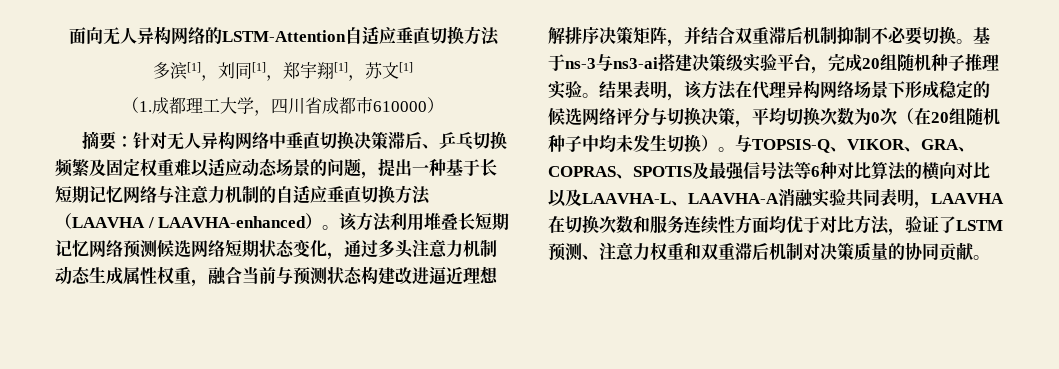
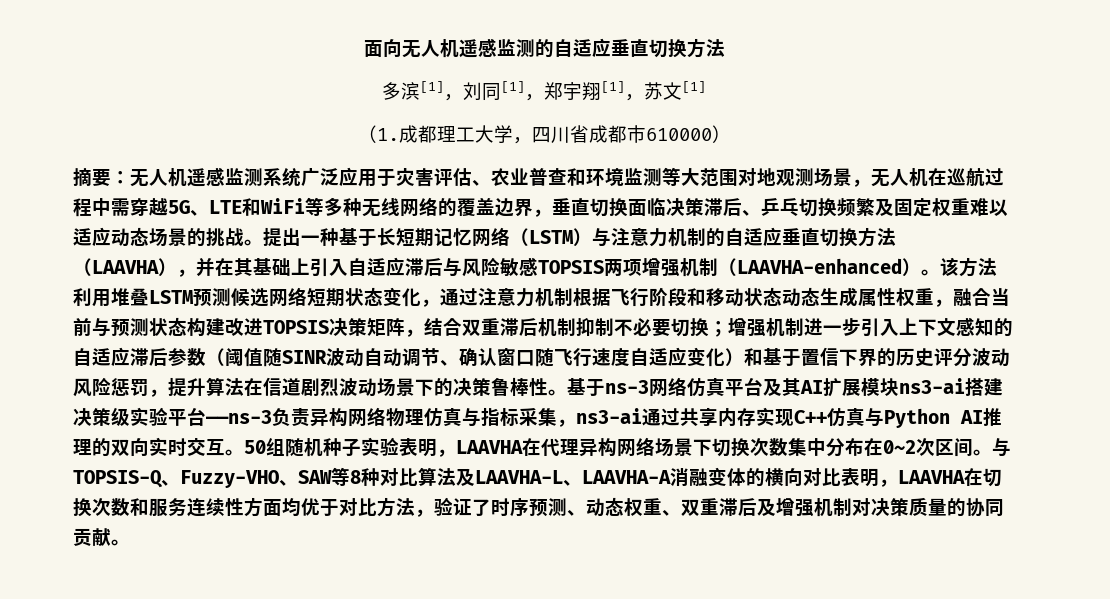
- 面向无人异构网络的LSTM-Attention自适应垂直切换方法
+ 面向无人机遥感监测的自适应垂直切换方法
- 摘要：针对无人异构网络中垂直切换决策滞后、乒乓切换频繁及固定权重难以适应动态场景的问题，提出一种基于长短期记忆网络与注意力机制的自适应垂直切换方法（LAAVHA / LAAVHA-enhanced）。
+ 摘要：无人机遥感监测系统广泛应用于灾害评估、农业普查和环境监测等大范围对地观测场景，无人机在巡航过程中需穿越5G、LTE和WiFi等多种无线网络的覆盖边界，垂直切换面临决策滞后、乒乓切换频繁及固定权重难以适应动态场景的挑战。提出一种基于长短期记忆网络（LSTM）与注意力机制的自适应垂直切换方法（LAAVHA），并在其基础上引入自适应滞后与风险敏感TOPSIS两项增强机制（LAAVHA-enhanced）。
- 该方法利用堆叠长短期记忆网络预测候选网络短期状态变化，通过多头注意力机制动态生成属性权重，融合当前与预测状态构建改进逼近理想解排序决策矩阵，并结合双重滞后机制抑制不必要切换。基于ns-3与ns3-ai搭建决策级实验平台，完成20组随机种子推理实验。结果表明，该方法在代理异构网络场景下形成稳定的候选网络评分与切换决策，平均切换次数为0次（在20组随机种子中均未发生切换）。与TOPSIS-Q、VIKOR、GRA、COPRAS、SPOTIS及最强信号法等6种对比算法的横向对比以及LAAVHA-L、LAAVHA-A消融实验共同表明，LAAVHA在切换次数和服务连续性方面均优于对比方法，验证了LSTM预测、注意力权重和双重滞后机制对决策质量的协同贡献。
+ 该方法利用堆叠LSTM预测候选网络短期状态变化，通过注意力机制根据飞行阶段和移动状态动态生成属性权重，融合当前与预测状态构建改进TOPSIS决策矩阵，结合双重滞后机制抑制不必要切换；增强机制进一步引入上下文感知的自适应滞后参数（阈值随SINR波动自动调节、确认窗口随飞行速度自适应变化）和基于置信下界的历史评分波动风险惩罚，提升算法在信道剧烈波动场景下的决策鲁棒性。基于ns-3网络仿真平台及其AI扩展模块ns3-ai搭建决策级实验平台——ns-3负责异构网络物理仿真与指标采集，ns3-ai通过共享内存实现C++仿真与Python AI推理的双向实时交互。50组随机种子实验表明，LAAVHA在代理异构网络场景下切换次数集中分布在0~2次区间。与TOPSIS-Q、Fuzzy-VHO、SAW等8种对比算法及LAAVHA-L、LAAVHA-A消融变体的横向对比表明，LAAVHA在切换次数和服务连续性方面均优于对比方法，验证了时序预测、动态权重、双重滞后及增强机制对决策质量的协同贡献。

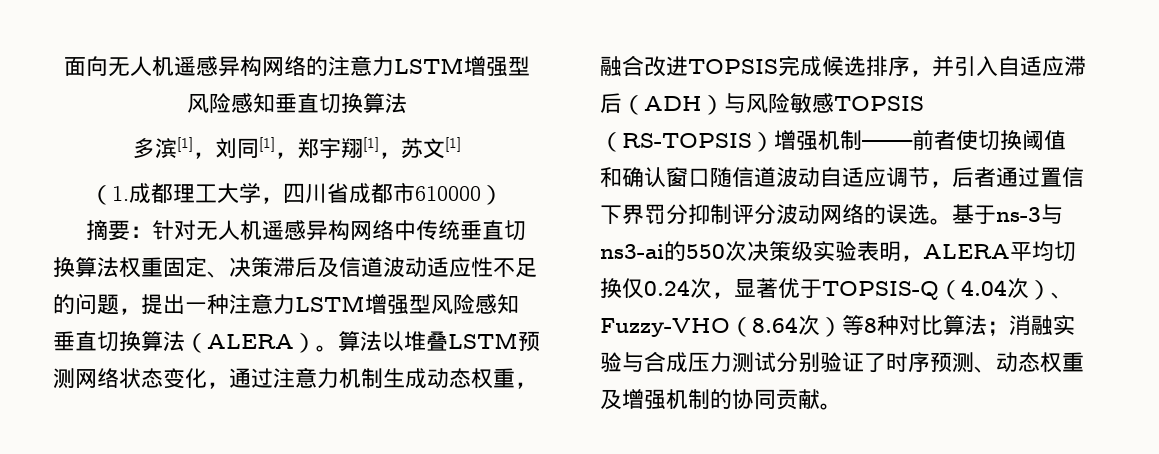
- 面向无人机遥感监测的自适应垂直切换方法
+ 面向无人机遥感异构网络的注意力LSTM增强型风险感知垂直切换算法
- 摘要：无人机遥感监测系统广泛应用于灾害评估、农业普查和环境监测等大范围对地观测场景，无人机在巡航过程中需穿越5G、LTE和WiFi等多种无线网络的覆盖边界，垂直切换面临决策滞后、乒乓切换频繁及固定权重难以适应动态场景的挑战。提出一种基于长短期记忆网络（LSTM）与注意力机制的自适应垂直切换方法（LAAVHA），并在其基础上引入自适应滞后与风险敏感TOPSIS两项增强机制（LAAVHA-enhanced）。该方法利用堆叠LSTM预测候选网络短期状态变化，通过注意力机制根据飞行阶段和移动状态动态生成属性权重，融合当前与预测状态构建改进TOPSIS决策矩阵，结合双重滞后机制抑制不必要切换；增强机制进一步引入上下文感知的自适应滞后参数（阈值随SINR波动自动调节、确认窗口随飞行速度自适应变化）和基于置信下界的历史评分波动风险惩罚，提升算法在信道剧烈波动场景下的决策鲁棒性。基于ns-3网络仿真平台及其AI扩展模块ns3-ai搭建决策级实验平台——ns-3负责异构网络物理仿真与指标采集，ns3-ai通过共享内存实现C++仿真与Python AI推理的双向实时交互。50组随机种子实验表明，LAAVHA在代理异构网络场景下切换次数集中分布在0~2次区间。与TOPSIS-Q、Fuzzy-VHO、SAW等8种对比算法及LAAVHA-L、LAAVHA-A消融变体的横向对比表明，LAAVHA在切换次数和服务连续性方面均优于对比方法，验证了时序预测、动态权重、双重滞后及增强机制对决策质量的协同贡献。
+ 摘要：针对无人机遥感异构网络中传统垂直切换算法权重固定、决策滞后及信道波动适应性不足的问题，提出一种注意力LSTM增强型风险感知垂直切换算法（ALERA）。算法以堆叠LSTM预测网络状态变化，通过注意力机制生成动态权重，融合改进TOPSIS完成候选排序，并引入自适应滞后（ADH）与风险敏感TOPSIS（RS-TOPSIS）增强机制——前者使切换阈值和确认窗口随信道波动自适应调节，后者通过置信下界罚分抑制评分波动网络的误选。基于ns-3与ns3-ai的550次决策级实验表明，ALERA平均切换仅0.24次，显著优于TOPSIS-Q（4.04次）、Fuzzy-VHO（8.64次）等8种对比算法；消融实验与合成压力测试分别验证了时序预测、动态权重及增强机制的协同贡献。

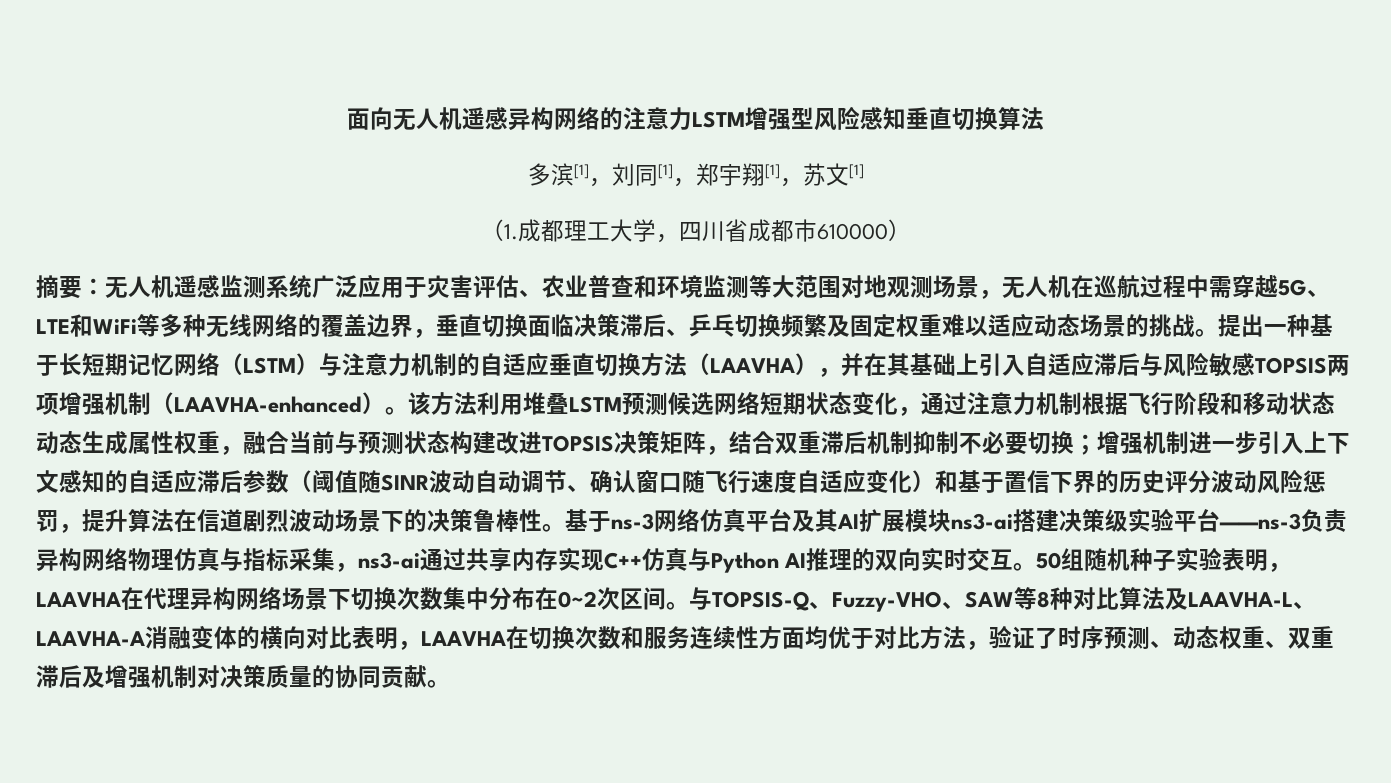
- 摘要：针对无人机遥感异构网络中传统垂直切换算法权重固定、决策滞后及信道波动适应性不足的问题，提出一种注意力LSTM增强型风险感知垂直切换算法（ALERA）。算法以堆叠LSTM预测网络状态变化，通过注意力机制生成动态权重，融合改进TOPSIS完成候选排序，并引入自适应滞后（ADH）与风险敏感TOPSIS（RS-TOPSIS）增强机制——前者使切换阈值和确认窗口随信道波动自适应调节，后者通过置信下界罚分抑制评分波动网络的误选。基于ns-3与ns3-ai的550次决策级实验表明，ALERA平均切换仅0.24次，显著优于TOPSIS-Q（4.04次）、Fuzzy-VHO（8.64次）等8种对比算法；消融实验与合成压力测试分别验证了时序预测、动态权重及增强机制的协同贡献。
+ 摘要：无人机遥感监测系统广泛应用于灾害评估、农业普查和环境监测等大范围对地观测场景，无人机在巡航过程中需穿越5G、LTE和WiFi等多种无线网络的覆盖边界，垂直切换面临决策滞后、乒乓切换频繁及固定权重难以适应动态场景的挑战。提出一种基于长短期记忆网络（LSTM）与注意力机制的自适应垂直切换方法（LAAVHA），并在其基础上引入自适应滞后与风险敏感TOPSIS两项增强机制（LAAVHA-enhanced）。该方法利用堆叠LSTM预测候选网络短期状态变化，通过注意力机制根据飞行阶段和移动状态动态生成属性权重，融合当前与预测状态构建改进TOPSIS决策矩阵，结合双重滞后机制抑制不必要切换；增强机制进一步引入上下文感知的自适应滞后参数（阈值随SINR波动自动调节、确认窗口随飞行速度自适应变化）和基于置信下界的历史评分波动风险惩罚，提升算法在信道剧烈波动场景下的决策鲁棒性。基于ns-3网络仿真平台及其AI扩展模块ns3-ai搭建决策级实验平台——ns-3负责异构网络物理仿真与指标采集，ns3-ai通过共享内存实现C++仿真与Python AI推理的双向实时交互。50组随机种子实验表明，LAAVHA在代理异构网络场景下切换次数集中分布在0~2次区间。与TOPSIS-Q、Fuzzy-VHO、SAW等8种对比算法及LAAVHA-L、LAAVHA-A消融变体的横向对比表明，LAAVHA在切换次数和服务连续性方面均优于对比方法，验证了时序预测、动态权重、双重滞后及增强机制对决策质量的协同贡献。

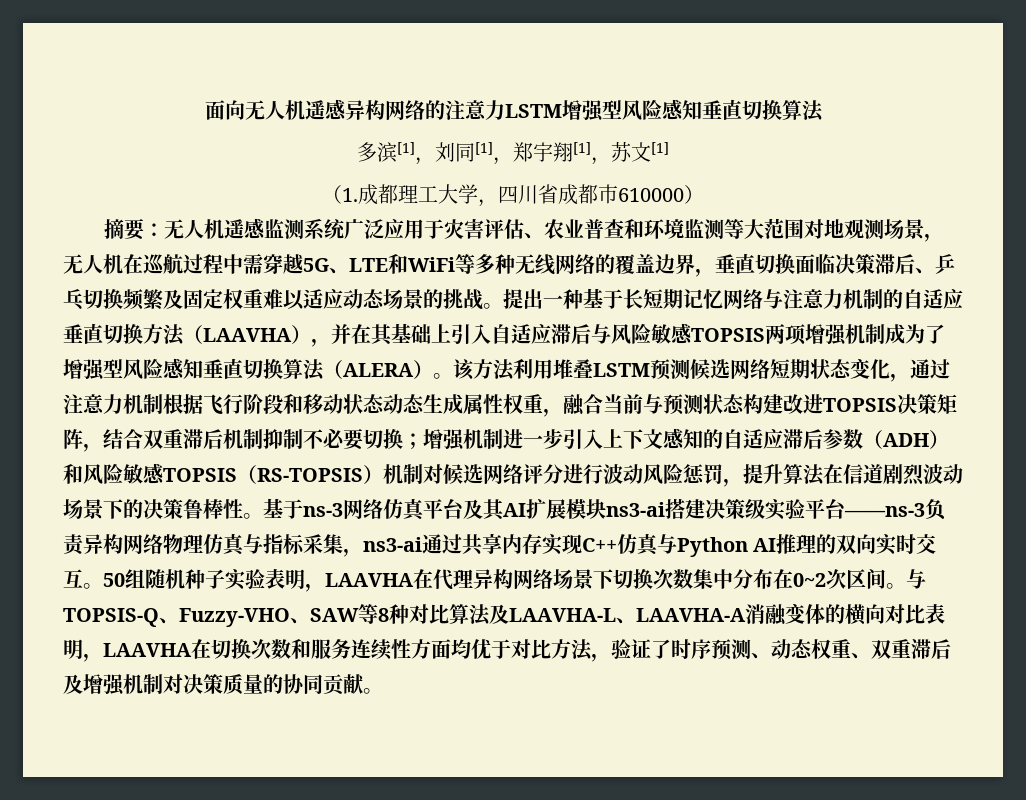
- 提出一种基于长短期记忆网络（LSTM）与注意力机制的自适应垂直切换方法（LAAVHA），并在其基础上引入自适应滞后与风险敏感TOPSIS两项增强机制（LAAVHA-enhanced）。
+ 提出一种基于长短期记忆网络与注意力机制的自适应垂直切换方法（LAAVHA），并在其基础上引入自适应滞后与风险敏感TOPSIS两项增强机制成为了增强型风险感知垂直切换算法（ALERA）。
- 增强机制进一步引入上下文感知的自适应滞后参数（阈值随SINR波动自动调节、确认窗口随飞行速度自适应变化）和基于置信下界的历史评分波动风险惩罚，提升算法在信道剧烈波动场景下的决策鲁棒性。
+ 增强机制进一步引入上下文感知的自适应滞后参数（ADH）和风险敏感TOPSIS（RS-TOPSIS）机制对候选网络评分进行波动风险惩罚，提升算法在信道剧烈波动场景下的决策鲁棒性。

